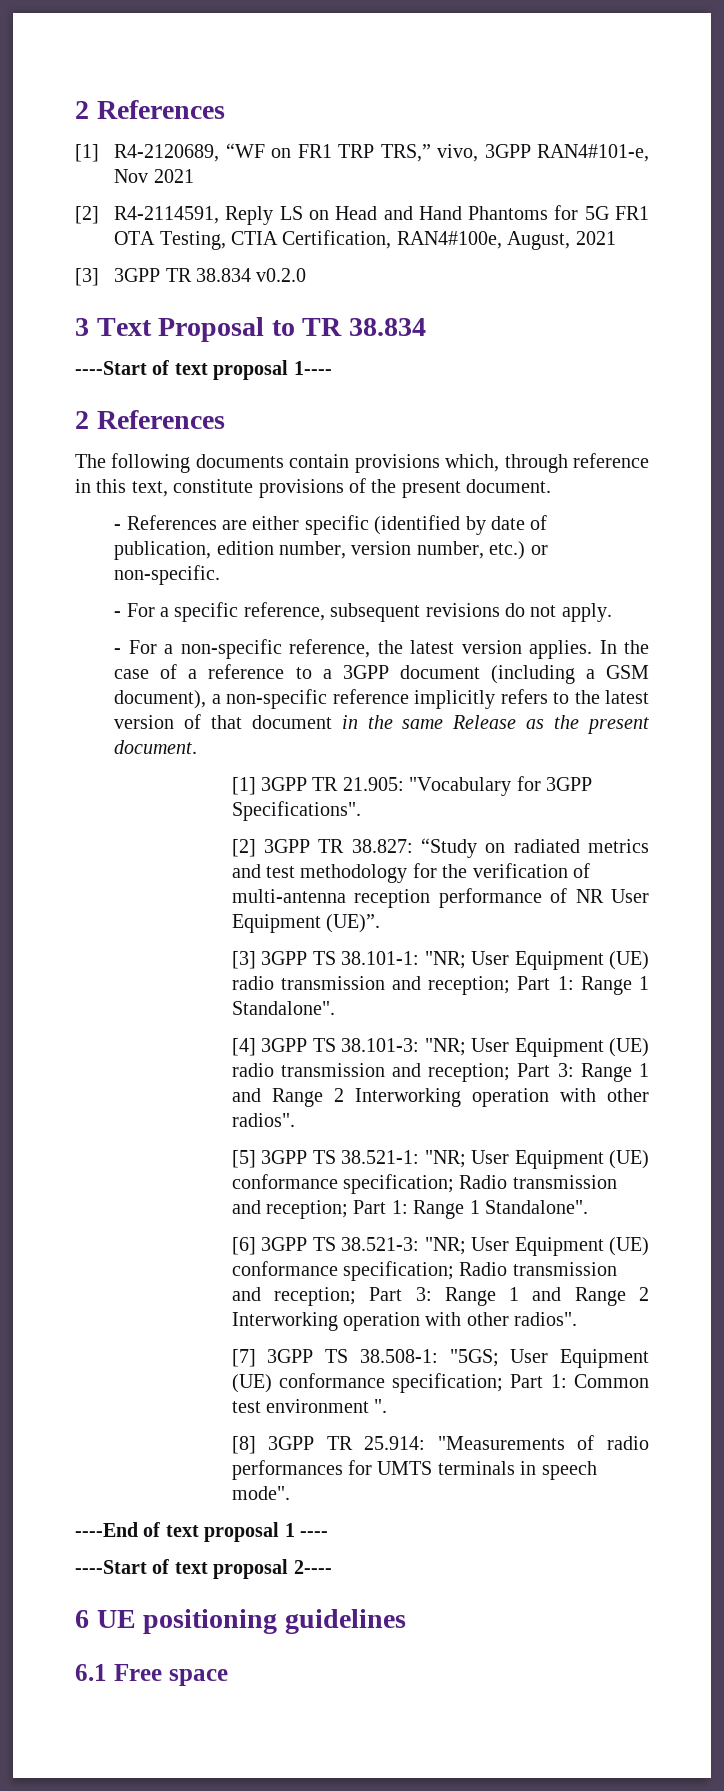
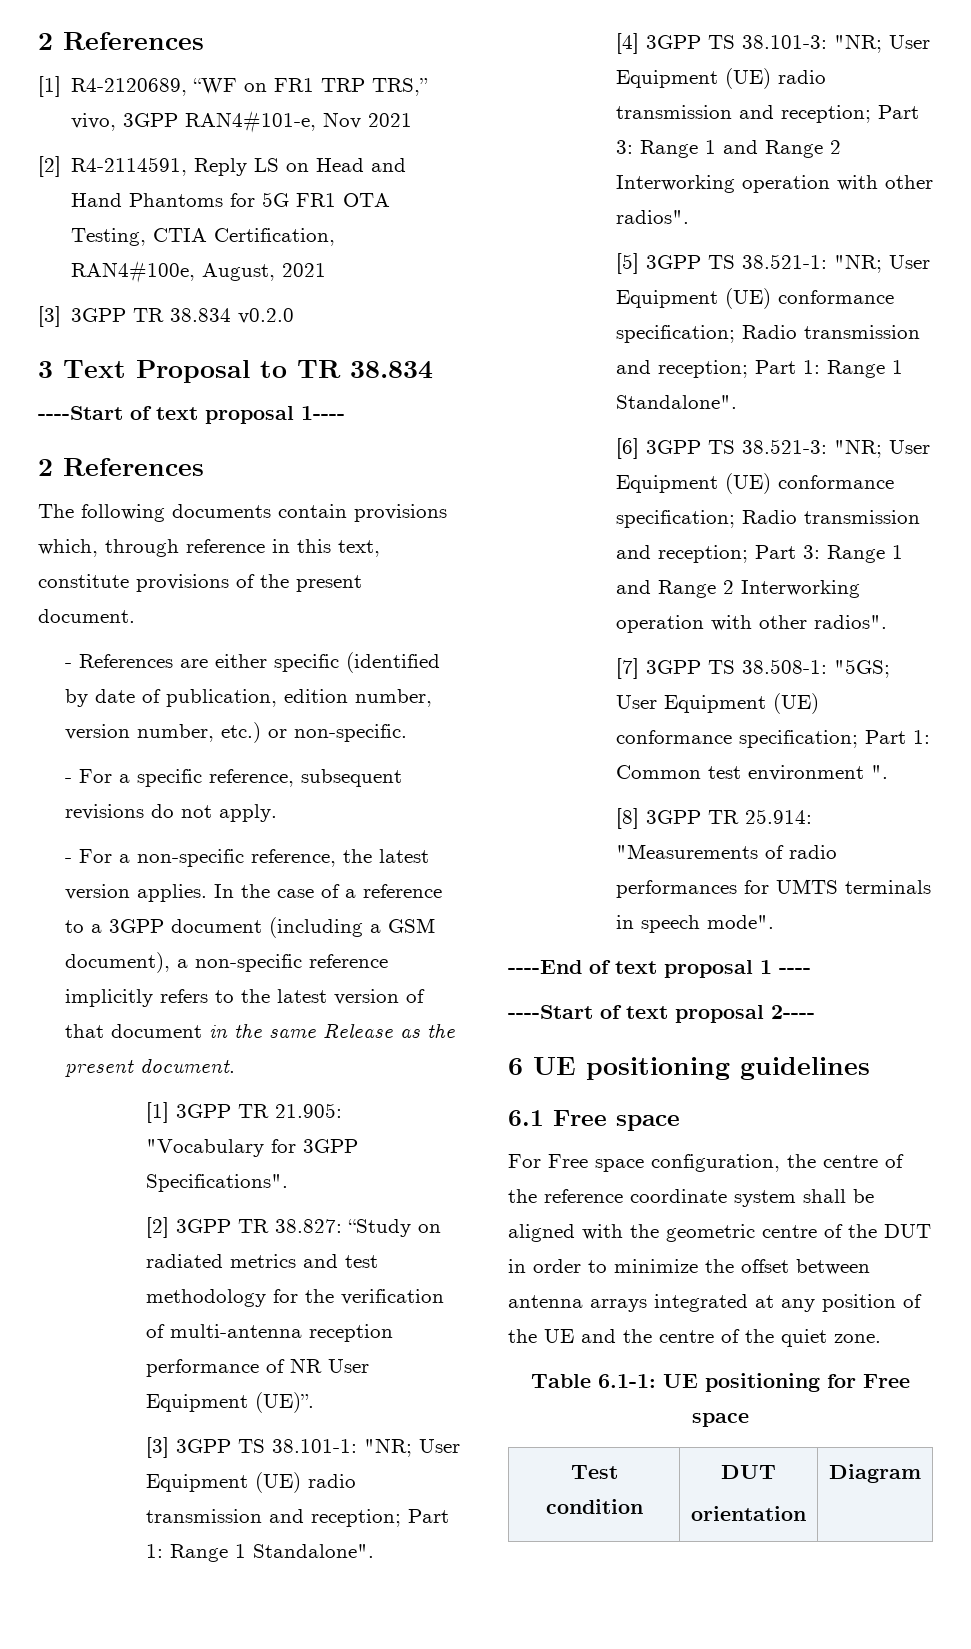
+ For Free space configuration, the centre of the reference coordinate system shall be aligned with the geometric centre of the DUT in order to minimize the offset between antenna arrays integrated at any position of the UE and the centre of the quiet zone.
+ Table 6.1-1: UE positioning for Free space
+ Test condition | DUT
+ orientation | Diagram

